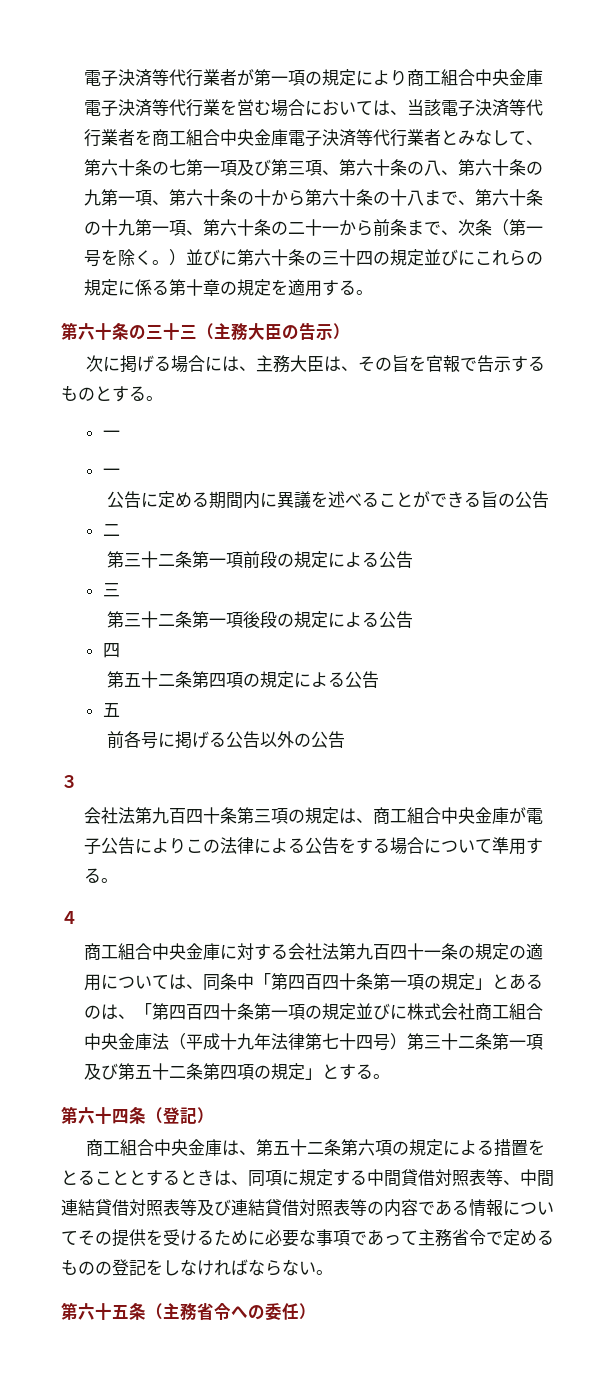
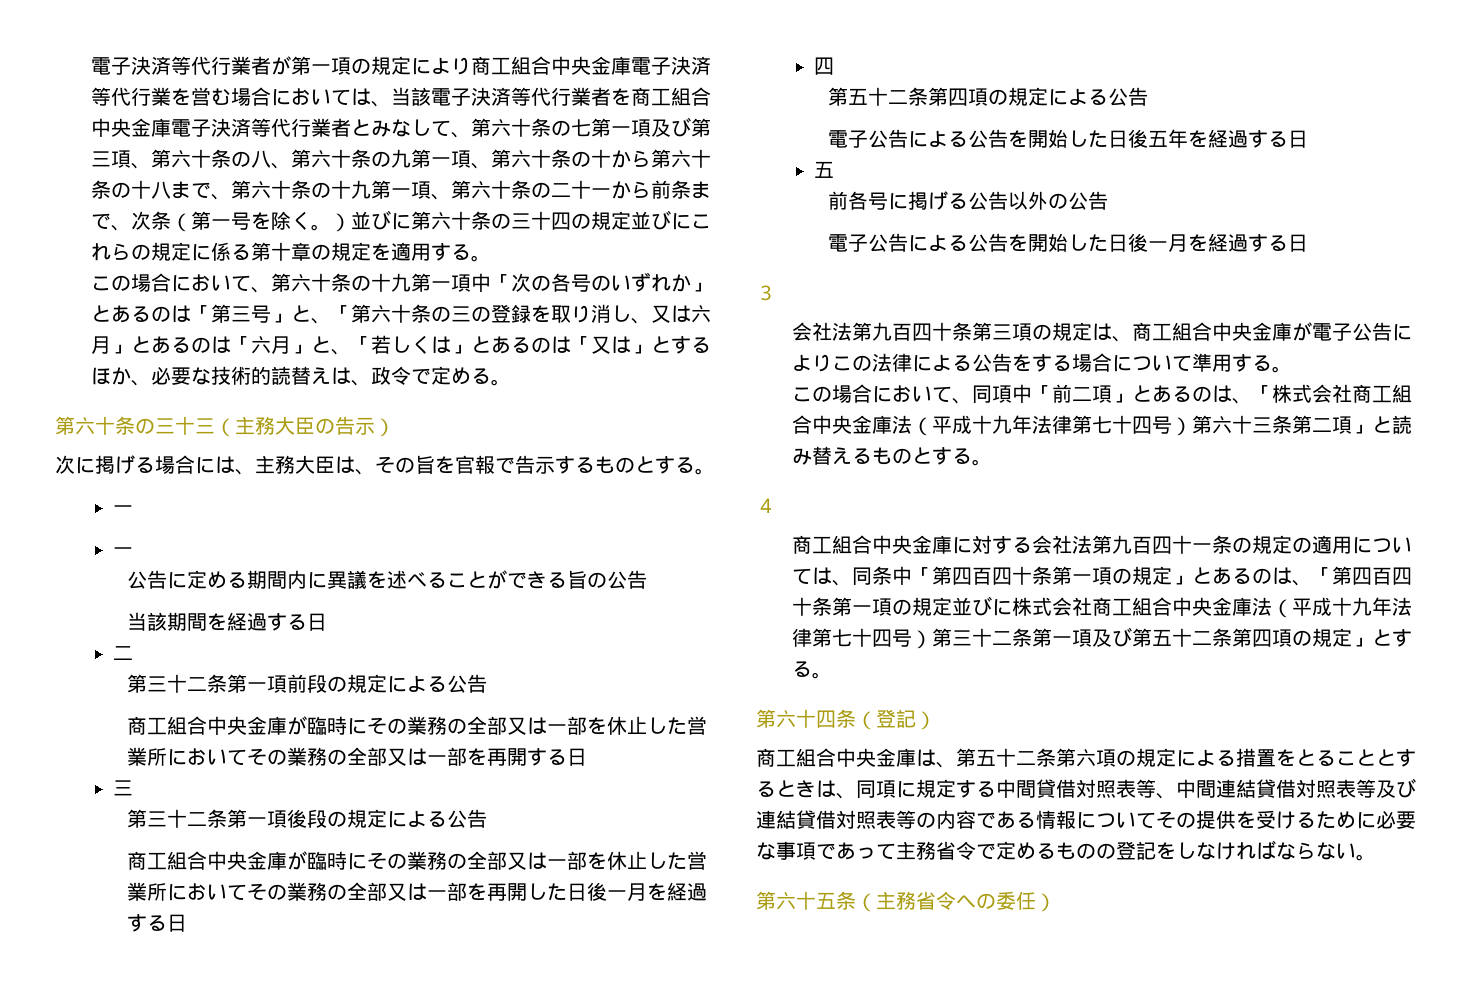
+ この場合において、第六十条の十九第一項中「次の各号のいずれか」とあるのは「第三号」と、「第六十条の三の登録を取り消し、又は六月」とあるのは「六月」と、「若しくは」とあるのは「又は」とするほか、必要な技術的読替えは、政令で定める。
+ 当該期間を経過する日
+ 商工組合中央金庫が臨時にその業務の全部又は一部を休止した営業所においてその業務の全部又は一部を再開する日
+ 商工組合中央金庫が臨時にその業務の全部又は一部を休止した営業所においてその業務の全部又は一部を再開した日後一月を経過する日
+ 電子公告による公告を開始した日後五年を経過する日
+ 電子公告による公告を開始した日後一月を経過する日
+ この場合において、同項中「前二項」とあるのは、「株式会社商工組合中央金庫法（平成十九年法律第七十四号）第六十三条第二項」と読み替えるものとする。

